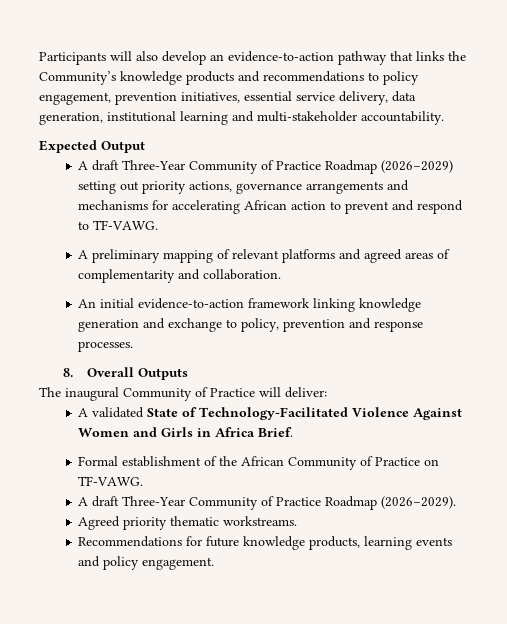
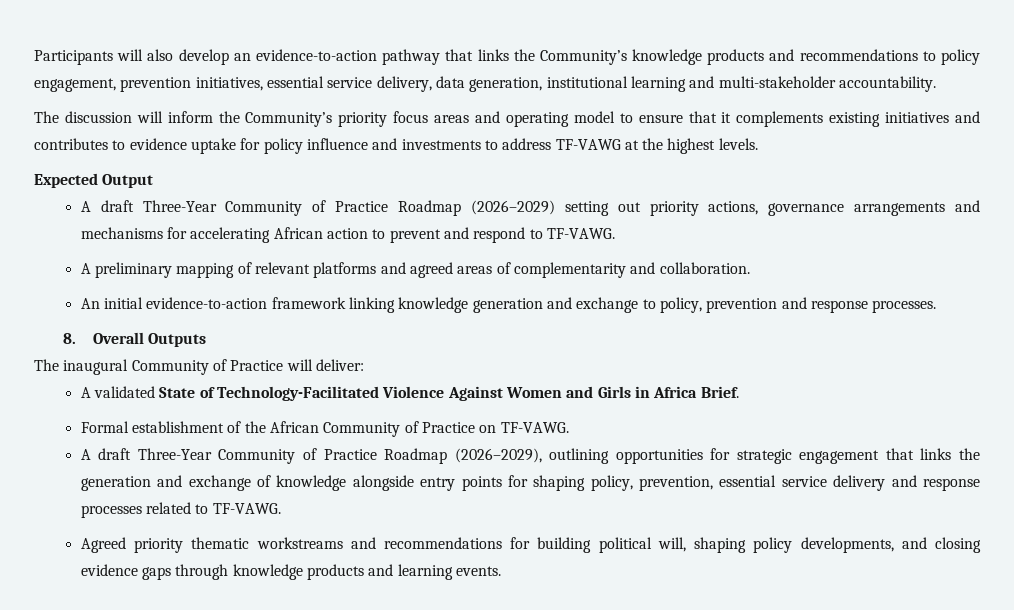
+ The discussion will inform the Community’s priority focus areas and operating model to ensure that it complements existing initiatives and contributes to evidence uptake for policy influence and investments to address TF-VAWG at the highest levels.
- A draft Three-Year Community of Practice Roadmap (2026–2029).
- Agreed priority thematic workstreams.
- Recommendations for future knowledge products, learning events and policy engagement.
+ A draft Three-Year Community of Practice Roadmap (2026–2029), outlining opportunities for strategic engagement that links the generation and exchange of knowledge alongside entry points for shaping policy, prevention, essential service delivery and response processes related to TF-VAWG.
+ Agreed priority thematic workstreams and recommendations for building political will, shaping policy developments, and closing evidence gaps through knowledge products and learning events.

